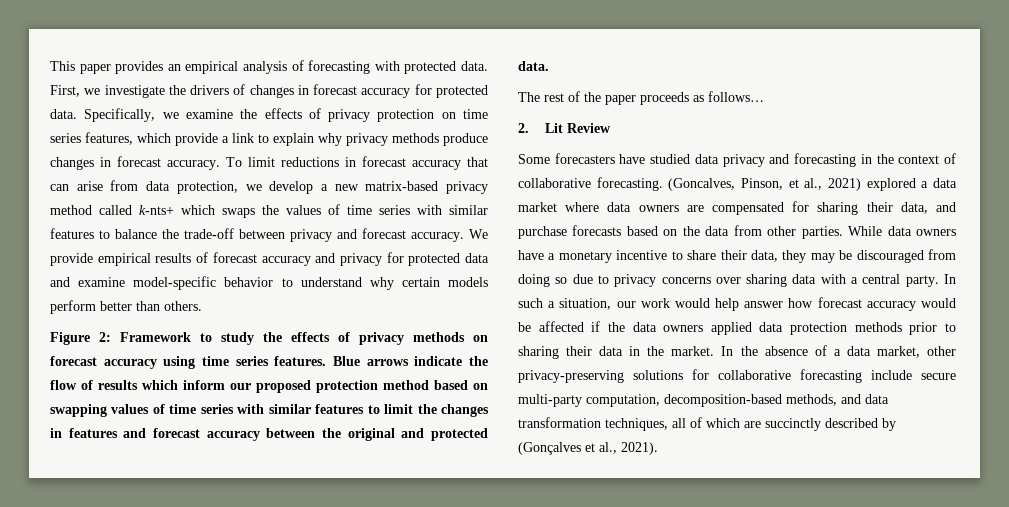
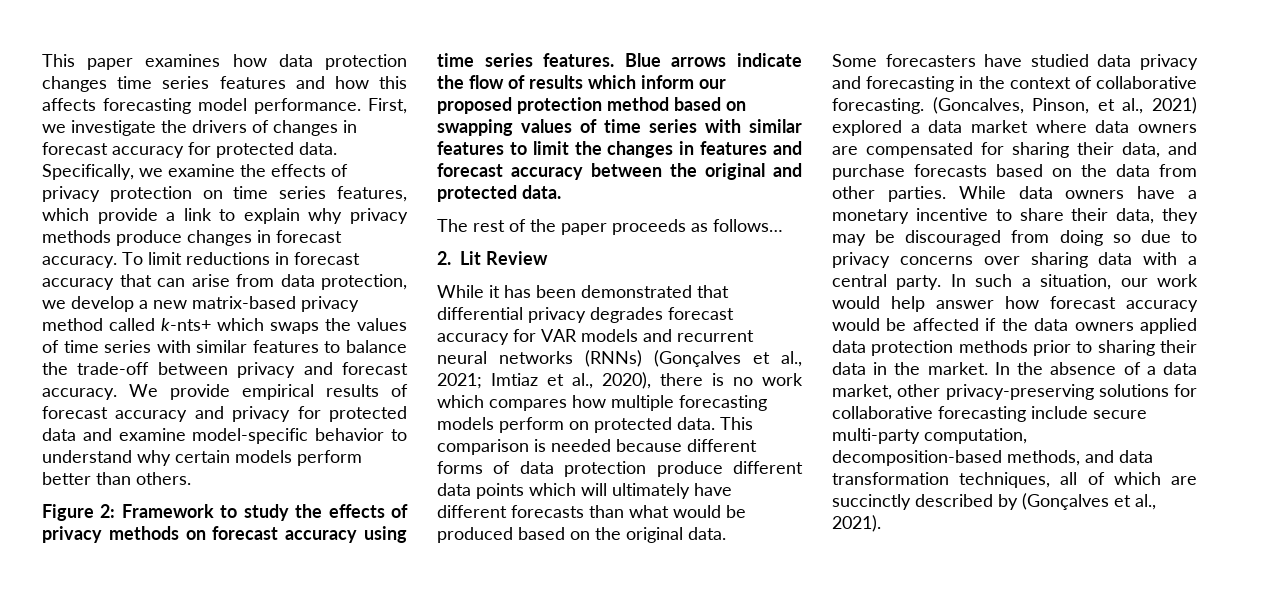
- This paper provides an empirical analysis of forecasting with protected data.
+ This paper examines how data protection changes time series features and how this affects forecasting model performance.
+ While it has been demonstrated that differential privacy degrades forecast accuracy for VAR models and recurrent neural networks (RNNs) (Gonçalves et al., 2021; Imtiaz et al., 2020), there is no work which compares how multiple forecasting models perform on protected data. This comparison is needed because different forms of data protection produce different data points which will ultimately have different forecasts than what would be produced based on the original data.

